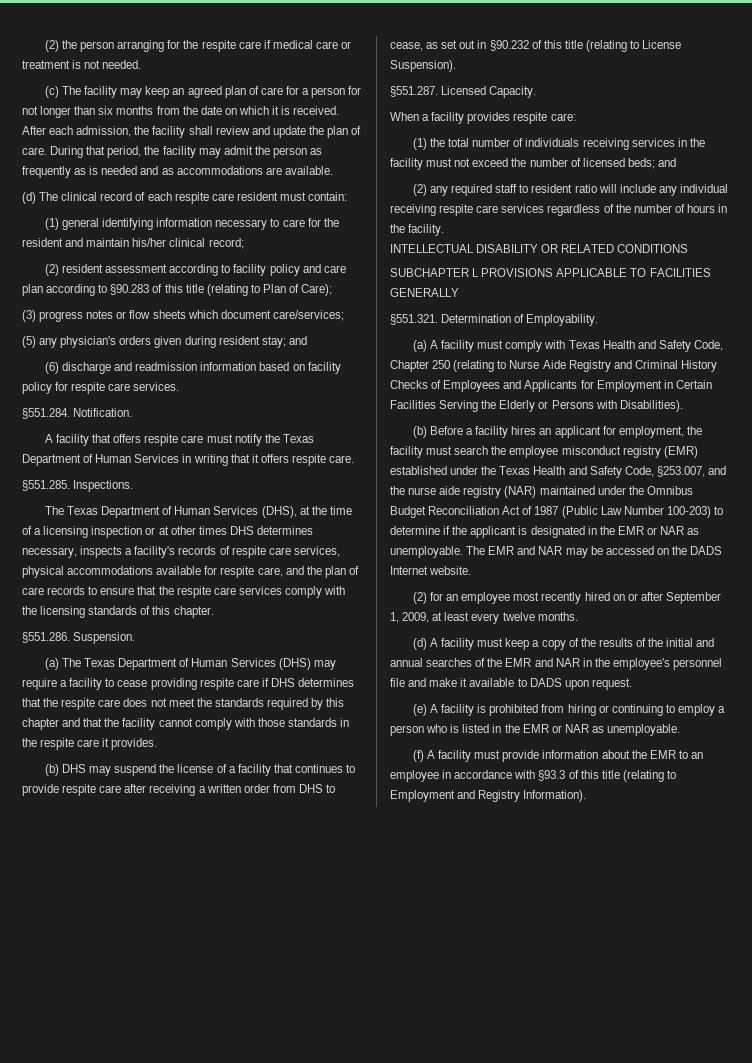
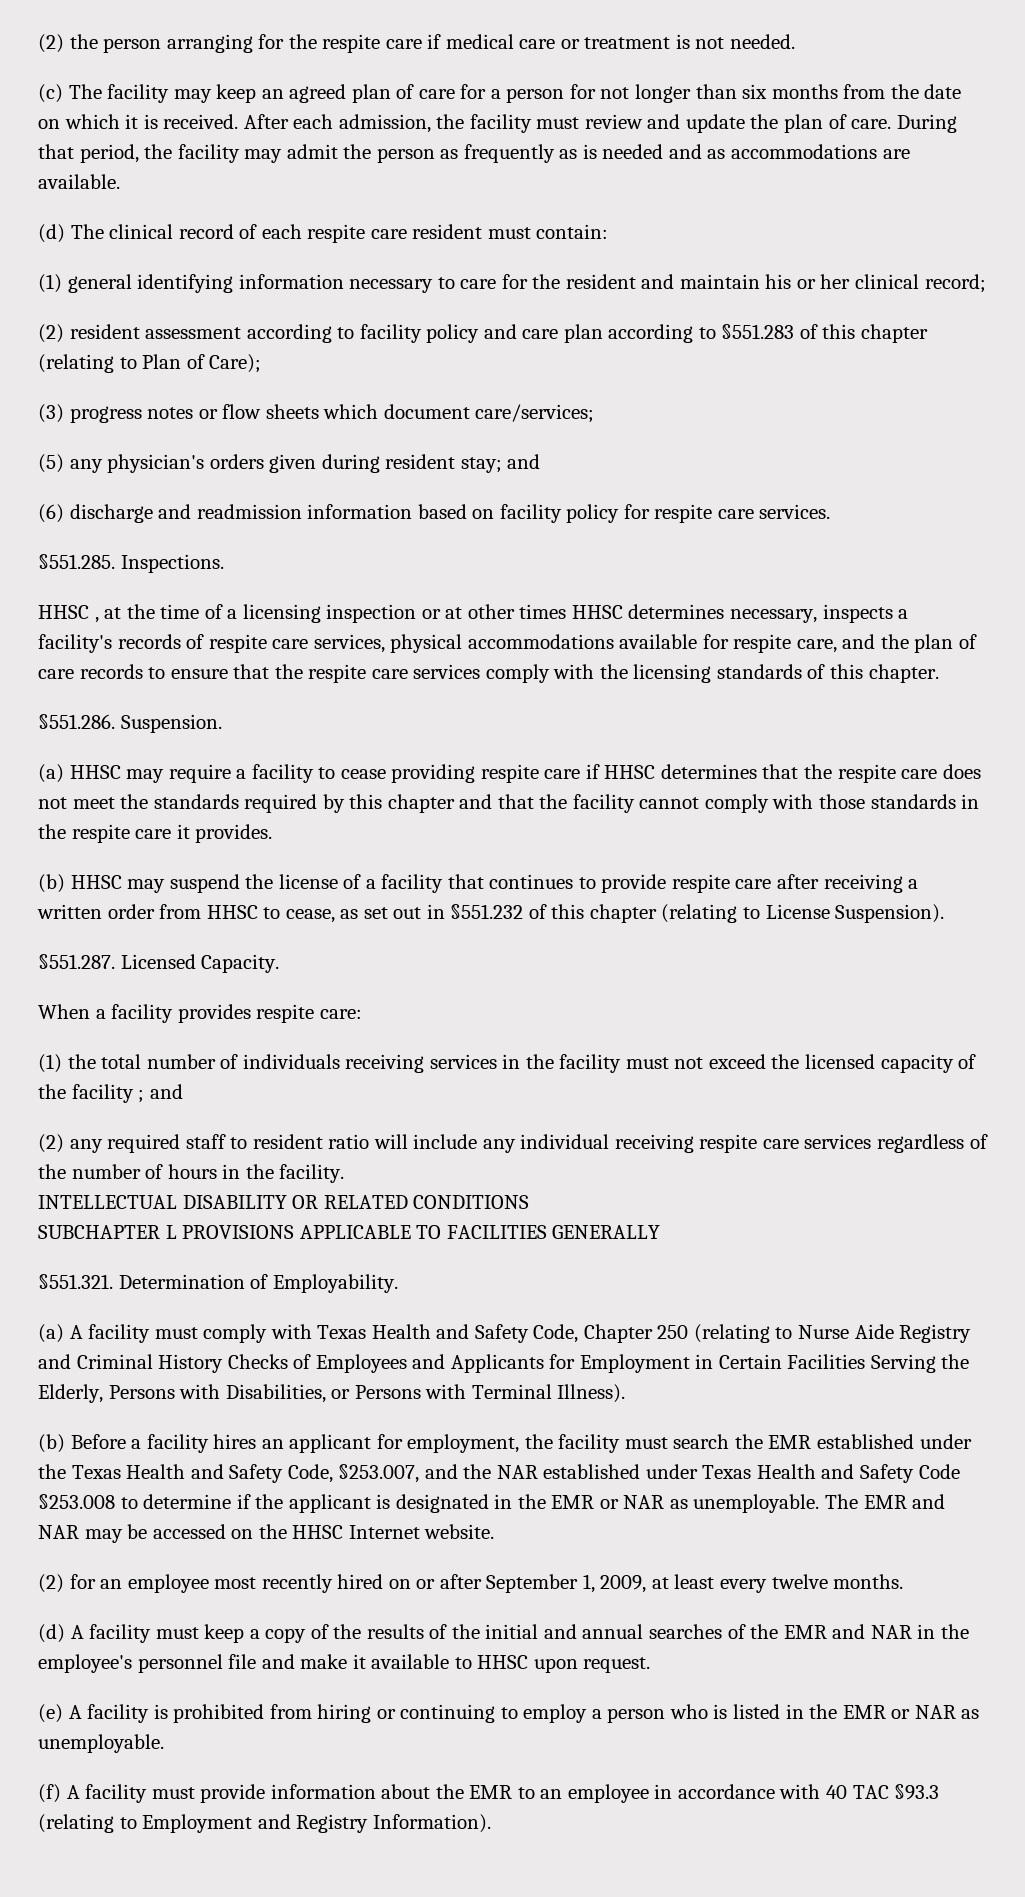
- After each admission, the facility shall review and update the plan of care.
+ After each admission, the facility must review and update the plan of care.
- (1) general identifying information necessary to care for the resident and maintain his/her clinical record;
+ (1) general identifying information necessary to care for the resident and maintain his or her clinical record;
- (2) resident assessment according to facility policy and care plan according to §90.283 of this title (relating to Plan of Care);
+ (2) resident assessment according to facility policy and care plan according to §551.283 of this chapter (relating to Plan of Care);
- §551.284. Notification.
- A facility that offers respite care must notify the Texas Department of Human Services in writing that it offers respite care.
  §551.285. Inspections.
- The Texas Department of Human Services (DHS), at the time of a licensing inspection or at other times DHS determines necessary, inspects a facility's records of respite care services, physical accommodations available for respite care, and the plan of care records to ensure that the respite care services comply with the licensing standards of this chapter.
+ HHSC , at the time of a licensing inspection or at other times HHSC determines necessary, inspects a facility's records of respite care services, physical accommodations available for respite care, and the plan of care records to ensure that the respite care services comply with the licensing standards of this chapter.
- (a) The Texas Department of Human Services (DHS) may require a facility to cease providing respite care if DHS determines that the respite care does not meet the standards required by this chapter and that the facility cannot comply with those standards in the respite care it provides.
+ (a) HHSC may require a facility to cease providing respite care if HHSC determines that the respite care does not meet the standards required by this chapter and that the facility cannot comply with those standards in the respite care it provides.
- (b) DHS may suspend the license of a facility that continues to provide respite care after receiving a written order from DHS to cease, as set out in §90.232 of this title (relating to License Suspension).
+ (b) HHSC may suspend the license of a facility that continues to provide respite care after receiving a written order from HHSC to cease, as set out in §551.232 of this chapter (relating to License Suspension).
- (1) the total number of individuals receiving services in the facility must not exceed the number of licensed beds; and
+ (1) the total number of individuals receiving services in the facility must not exceed the licensed capacity of the facility ; and
- (a) A facility must comply with Texas Health and Safety Code, Chapter 250 (relating to Nurse Aide Registry and Criminal History Checks of Employees and Applicants for Employment in Certain Facilities Serving the Elderly or Persons with Disabilities).
+ (a) A facility must comply with Texas Health and Safety Code, Chapter 250 (relating to Nurse Aide Registry and Criminal History Checks of Employees and Applicants for Employment in Certain Facilities Serving the Elderly, Persons with Disabilities, or Persons with Terminal Illness).
- (b) Before a facility hires an applicant for employment, the facility must search the employee misconduct registry (EMR) established under the Texas Health and Safety Code, §253.007, and the nurse aide registry (NAR) maintained under the Omnibus Budget Reconciliation Act of 1987 (Public Law Number 100-203) to determine if the applicant is designated in the EMR or NAR as unemployable.
+ (b) Before a facility hires an applicant for employment, the facility must search the EMR established under the Texas Health and Safety Code, §253.007, and the NAR established under Texas Health and Safety Code §253.008 to determine if the applicant is designated in the EMR or NAR as unemployable.
- The EMR and NAR may be accessed on the DADS Internet website.
+ The EMR and NAR may be accessed on the HHSC Internet website.
- (d) A facility must keep a copy of the results of the initial and annual searches of the EMR and NAR in the employee's personnel file and make it available to DADS upon request.
+ (d) A facility must keep a copy of the results of the initial and annual searches of the EMR and NAR in the employee's personnel file and make it available to HHSC upon request.
- (f) A facility must provide information about the EMR to an employee in accordance with §93.3 of this title (relating to Employment and Registry Information).
+ (f) A facility must provide information about the EMR to an employee in accordance with 40 TAC §93.3 (relating to Employment and Registry Information).

